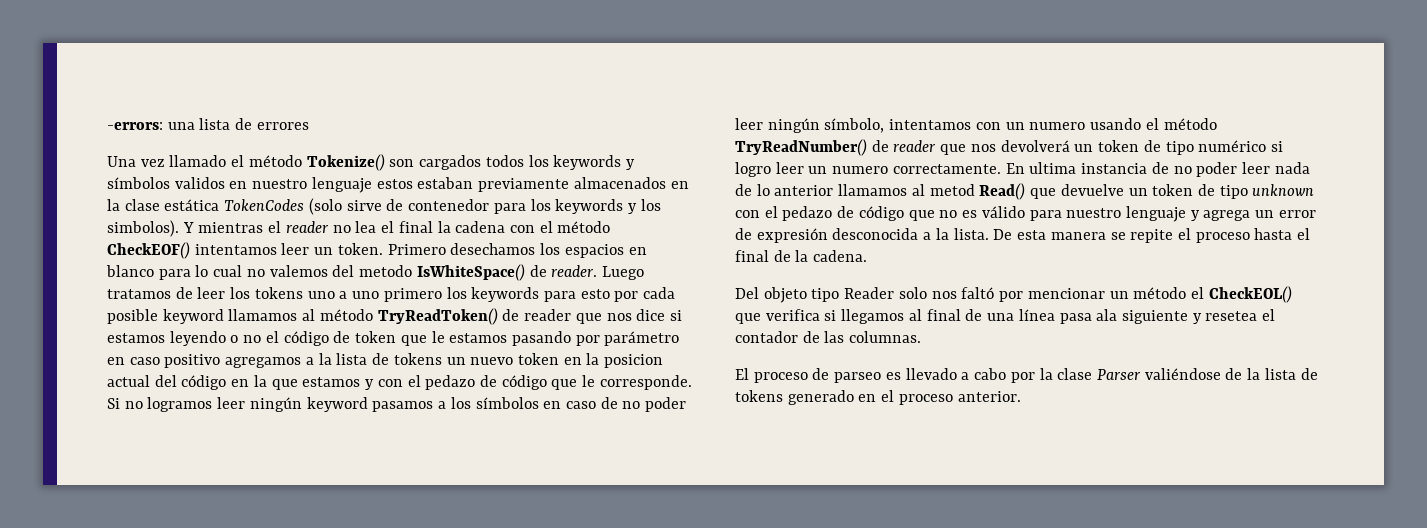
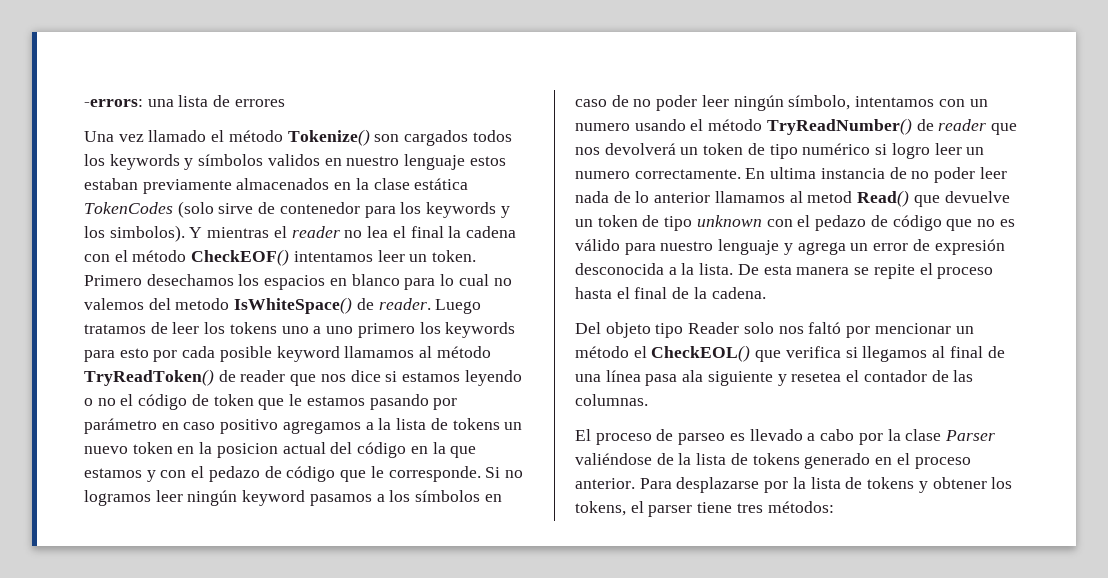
+ Para desplazarse por la lista de tokens y obtener los tokens, el parser tiene tres métodos:

